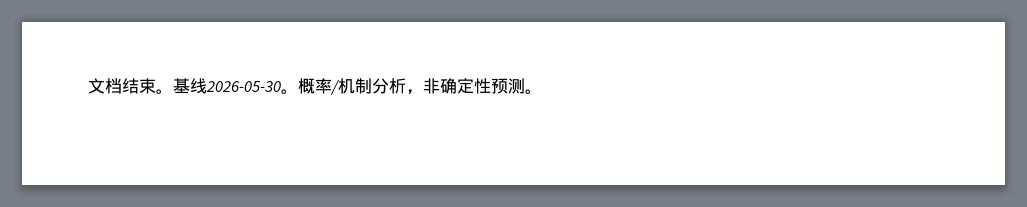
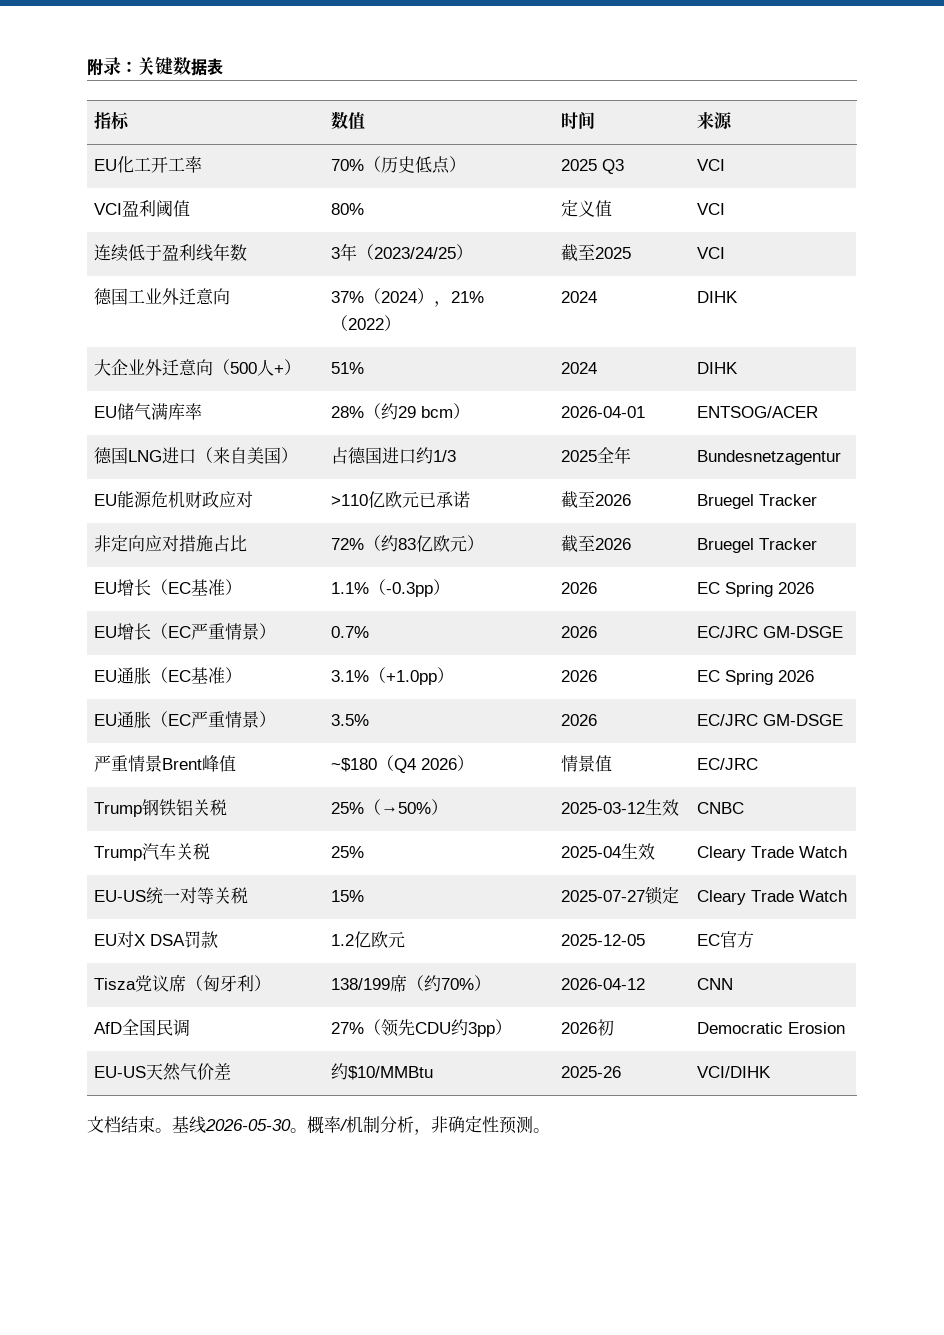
+ 附录：关键数据表
+ 指标 | 数值 | 时间 | 来源
+ EU化工开工率 | 70%（历史低点） | 2025 Q3 | VCI
+ VCI盈利阈值 | 80% | 定义值 | VCI
+ 连续低于盈利线年数 | 3年（2023/24/25） | 截至2025 | VCI
+ 德国工业外迁意向 | 37%（2024），21%（2022） | 2024 | DIHK
+ 大企业外迁意向（500人+） | 51% | 2024 | DIHK
+ EU储气满库率 | 28%（约29 bcm） | 2026-04-01 | ENTSOG/ACER
+ 德国LNG进口（来自美国） | 占德国进口约1/3 | 2025全年 | Bundesnetzagentur
+ EU能源危机财政应对 | >110亿欧元已承诺 | 截至2026 | Bruegel Tracker
+ 非定向应对措施占比 | 72%（约83亿欧元） | 截至2026 | Bruegel Tracker
+ EU增长（EC基准） | 1.1%（-0.3pp） | 2026 | EC Spring 2026
+ EU增长（EC严重情景） | 0.7% | 2026 | EC/JRC GM-DSGE
+ EU通胀（EC基准） | 3.1%（+1.0pp） | 2026 | EC Spring 2026
+ EU通胀（EC严重情景） | 3.5% | 2026 | EC/JRC GM-DSGE
+ 严重情景Brent峰值 | ~$180（Q4 2026） | 情景值 | EC/JRC
+ Trump钢铁铝关税 | 25%（→50%） | 2025-03-12生效 | CNBC
+ Trump汽车关税 | 25% | 2025-04生效 | Cleary Trade Watch
+ EU-US统一对等关税 | 15% | 2025-07-27锁定 | Cleary Trade Watch
+ EU对X DSA罚款 | 1.2亿欧元 | 2025-12-05 | EC官方
+ Tisza党议席（匈牙利） | 138/199席（约70%） | 2026-04-12 | CNN
+ AfD全国民调 | 27%（领先CDU约3pp） | 2026初 | Democratic Erosion
+ EU-US天然气价差 | 约$10/MMBtu | 2025-26 | VCI/DIHK

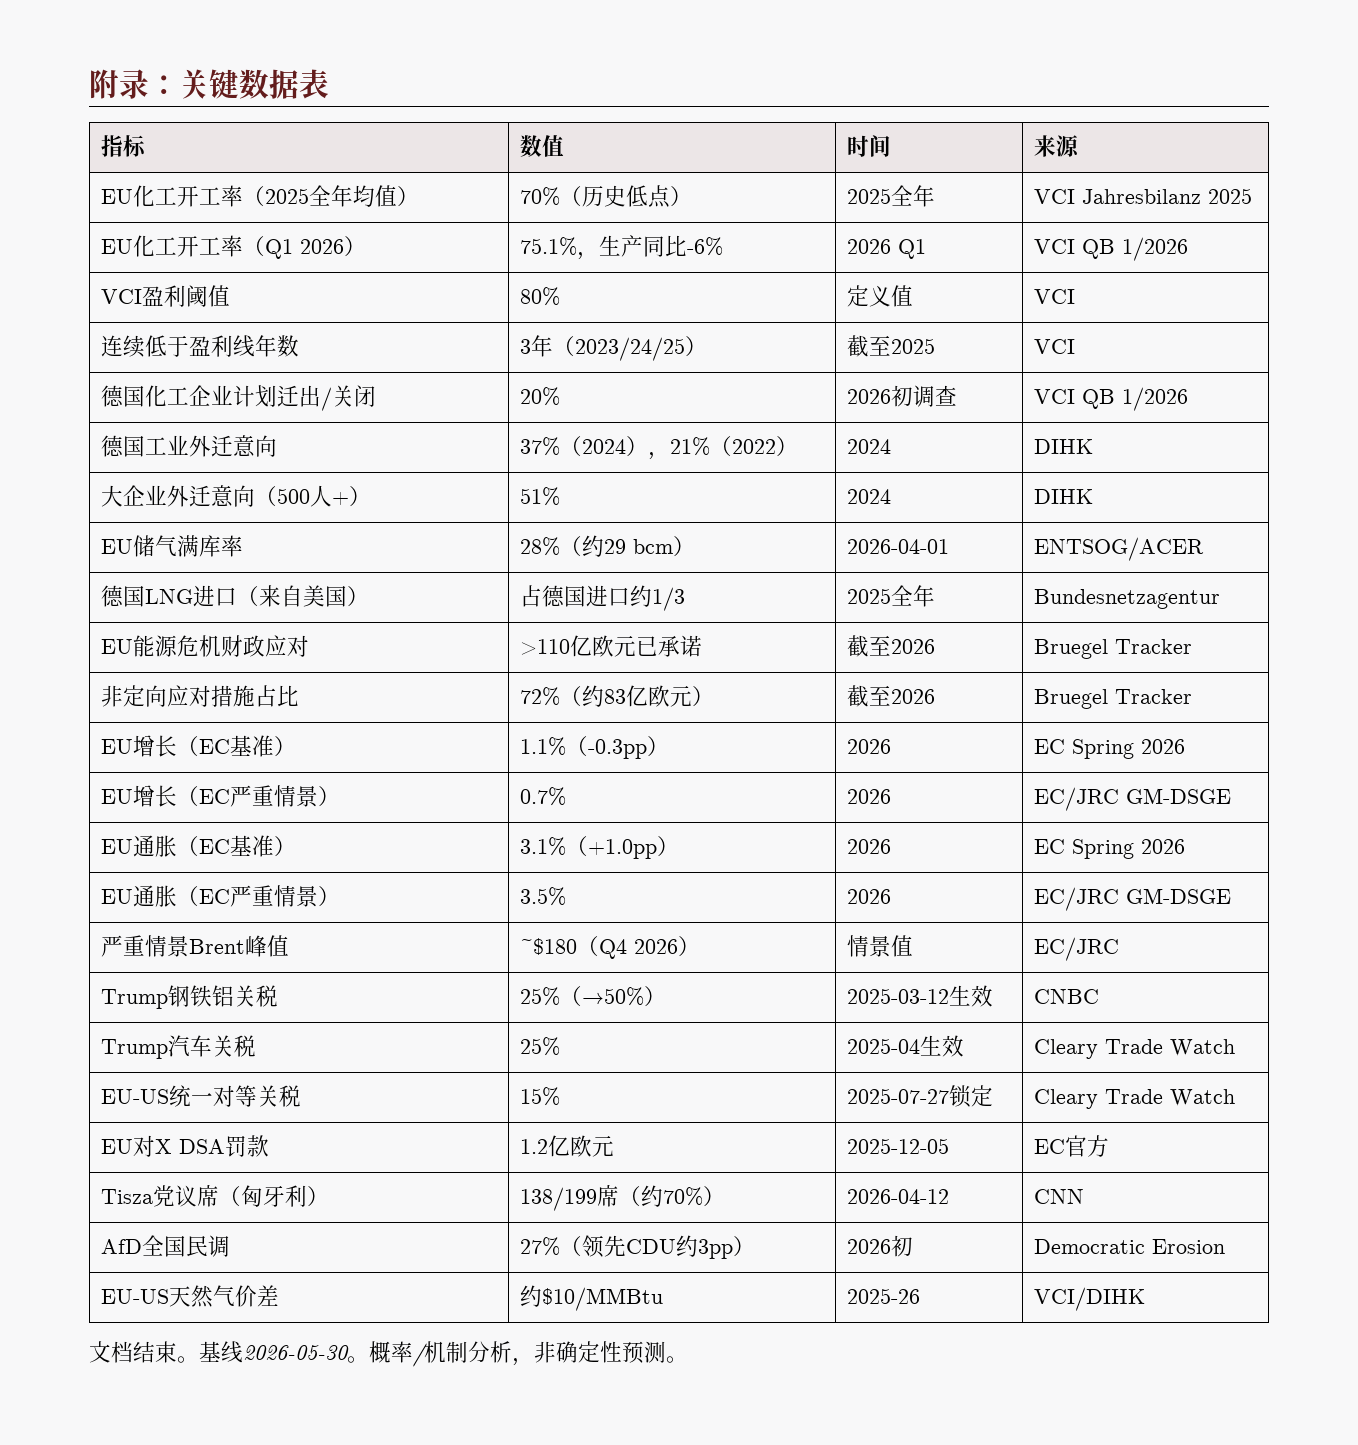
- EU化工开工率 | 70%（历史低点） | 2025 Q3 | VCI
+ EU化工开工率（2025全年均值） | 70%（历史低点） | 2025全年 | VCI Jahresbilanz 2025
+ EU化工开工率（Q1 2026） | 75.1%，生产同比-6% | 2026 Q1 | VCI QB 1/2026
+ 德国化工企业计划迁出/关闭 | 20% | 2026初调查 | VCI QB 1/2026

